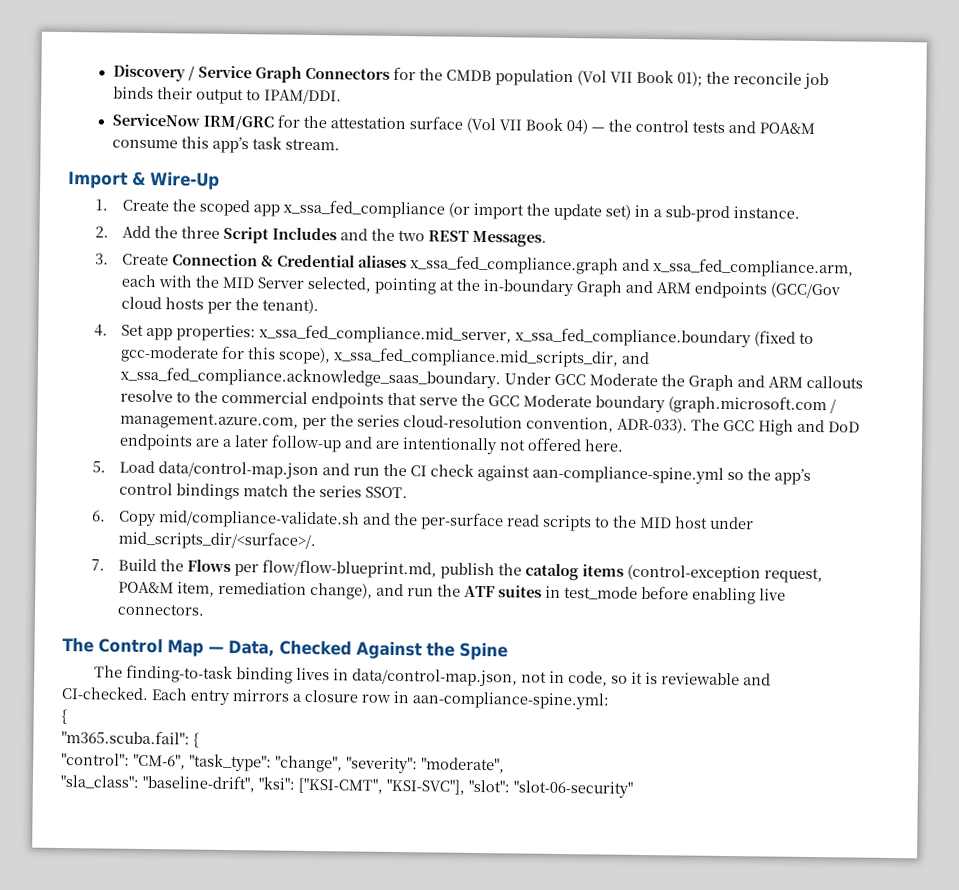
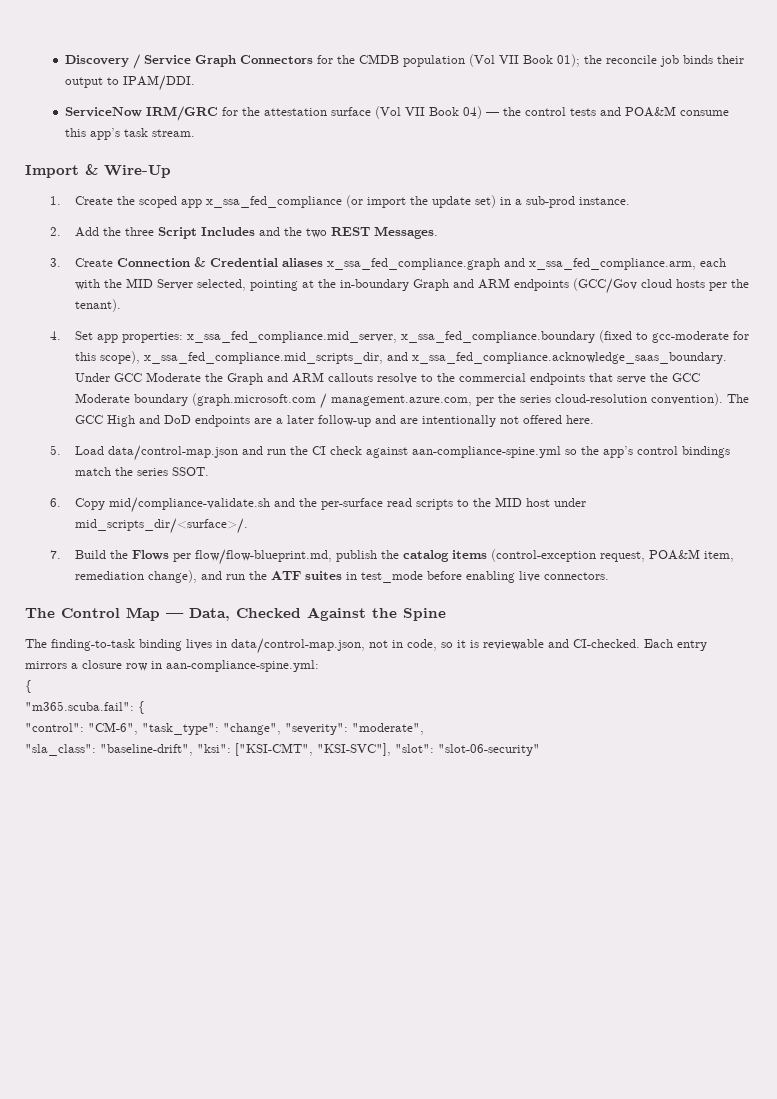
- 4. Set app properties: x_ssa_fed_compliance.mid_server, x_ssa_fed_compliance.boundary (fixed to gcc-moderate for this scope), x_ssa_fed_compliance.mid_scripts_dir, and x_ssa_fed_compliance.acknowledge_saas_boundary. Under GCC Moderate the Graph and ARM callouts resolve to the commercial endpoints that serve the GCC Moderate boundary (graph.microsoft.com / management.azure.com, per the series cloud-resolution convention, ADR-033).
+ 4. Set app properties: x_ssa_fed_compliance.mid_server, x_ssa_fed_compliance.boundary (fixed to gcc-moderate for this scope), x_ssa_fed_compliance.mid_scripts_dir, and x_ssa_fed_compliance.acknowledge_saas_boundary. Under GCC Moderate the Graph and ARM callouts resolve to the commercial endpoints that serve the GCC Moderate boundary (graph.microsoft.com / management.azure.com, per the series cloud-resolution convention).

